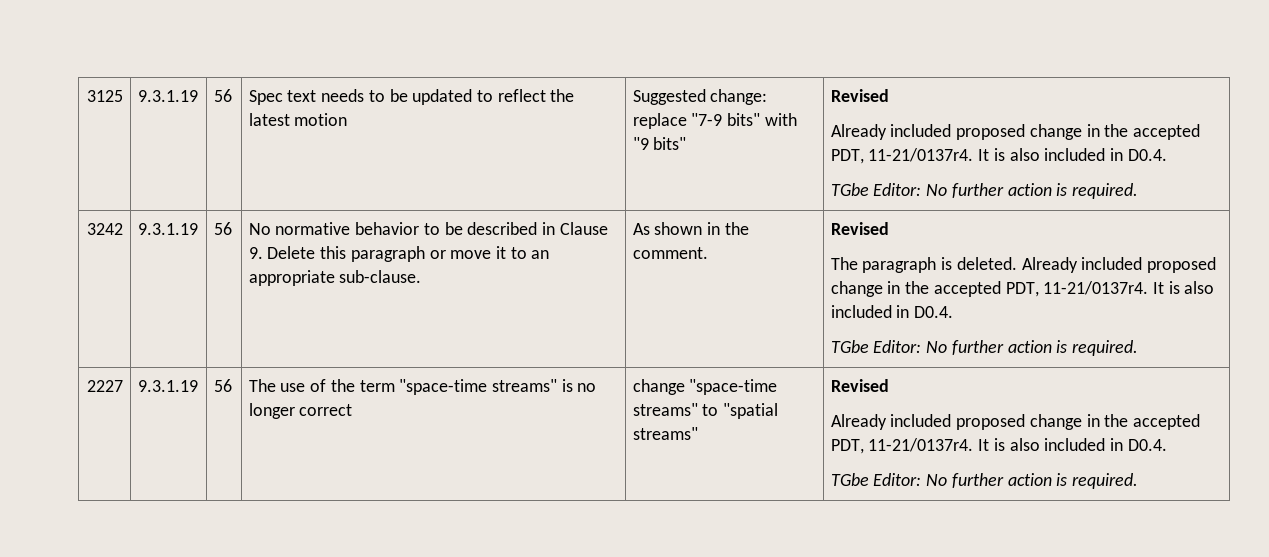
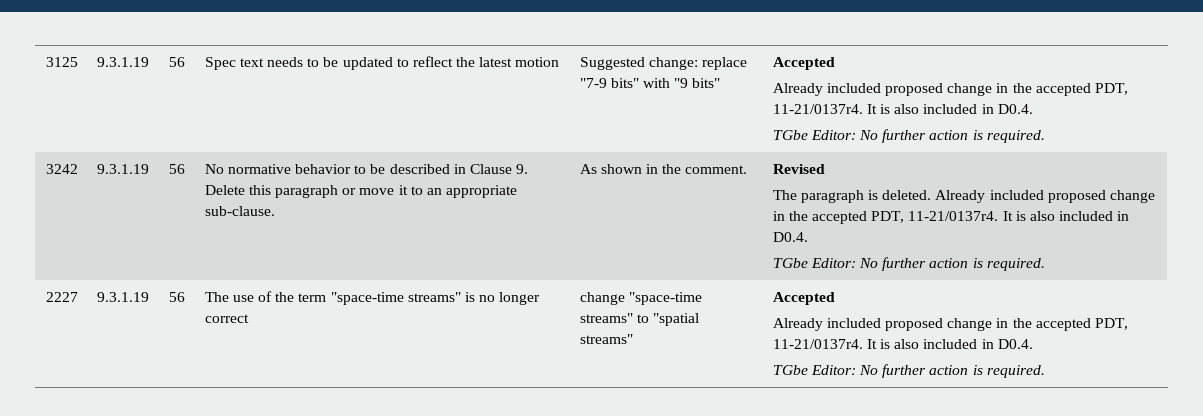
- Suggested change: replace "7-9 bits" with "9 bits" | Revised
+ Suggested change: replace "7-9 bits" with "9 bits" | Accepted
- change "space-time streams" to "spatial streams" | Revised
+ change "space-time streams" to "spatial streams" | Accepted

